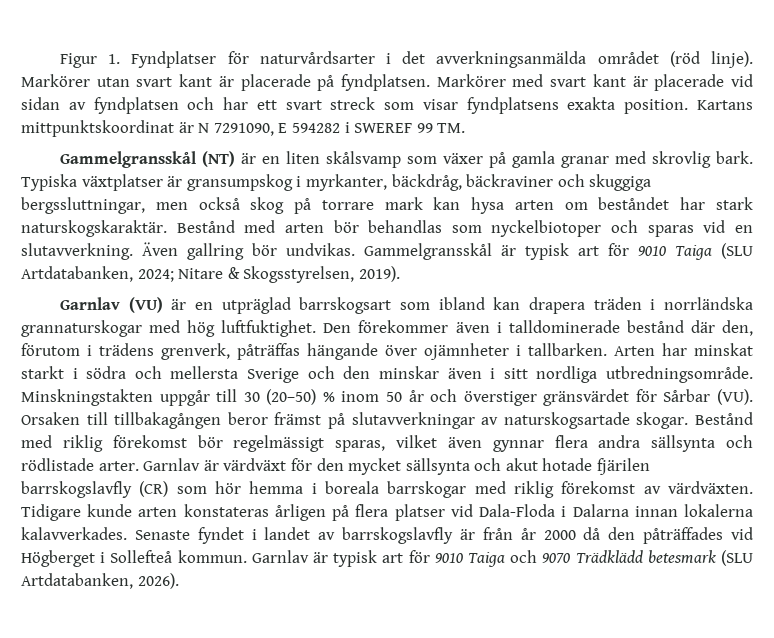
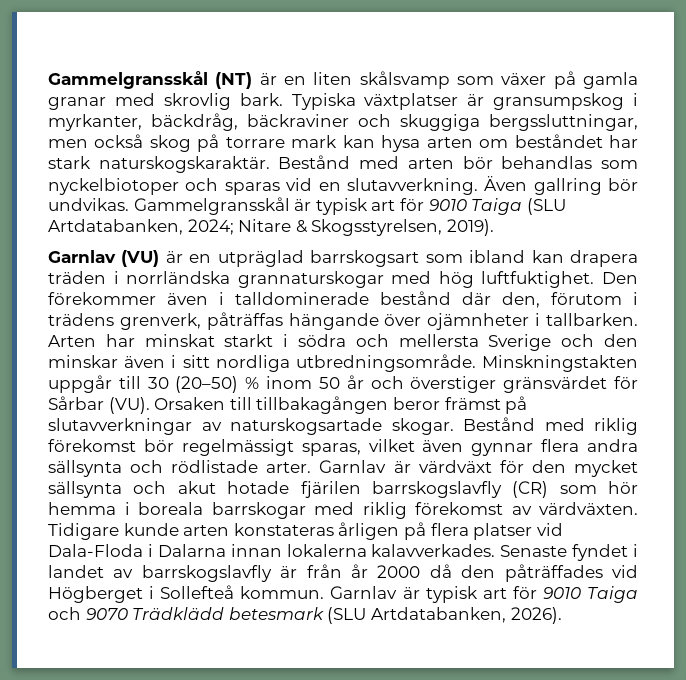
- Figur 1. Fyndplatser för naturvårdsarter i det avverkningsanmälda området (röd linje). Markörer utan svart kant är placerade på fyndplatsen. Markörer med svart kant är placerade vid sidan av fyndplatsen och har ett svart streck som visar fyndplatsens exakta position. Kartans mittpunktskoordinat är N 7291090, E 594282 i SWEREF 99 TM.

